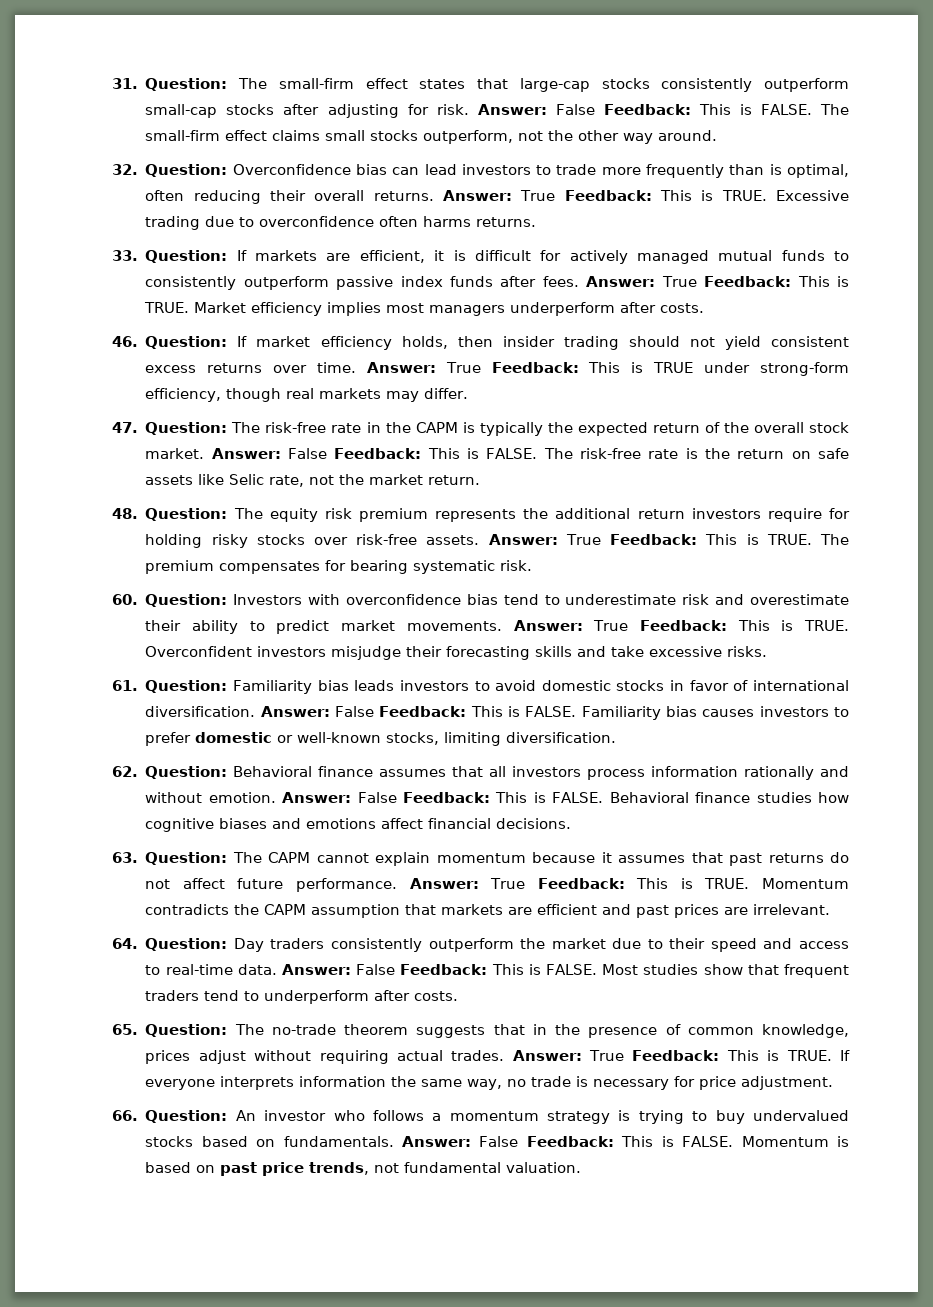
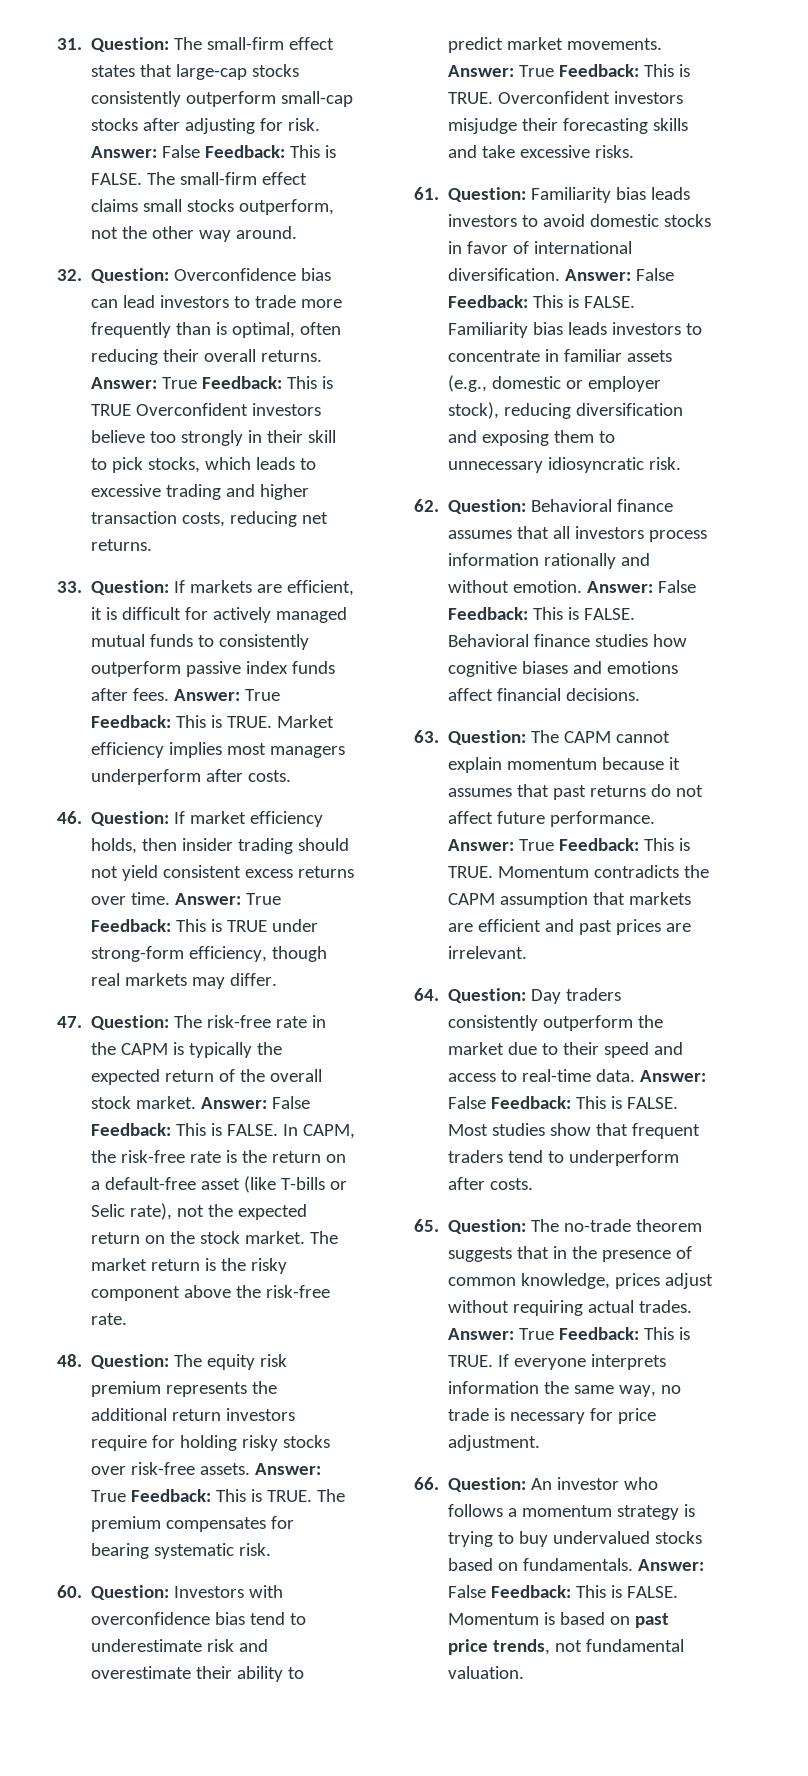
- Answer: True Feedback: This is TRUE. Excessive trading due to overconfidence often harms returns.
+ Answer: True Feedback: This is TRUE Overconfident investors believe too strongly in their skill to pick stocks, which leads to excessive trading and higher transaction costs, reducing net returns.
- The risk-free rate is the return on safe assets like Selic rate, not the market return.
+ In CAPM, the risk-free rate is the return on a default-free asset (like T-bills or Selic rate), not the expected return on the stock market. The market return is the risky component above the risk-free rate.
- Familiarity bias causes investors to prefer domestic or well-known stocks, limiting diversification.
+ Familiarity bias leads investors to concentrate in familiar assets (e.g., domestic or employer stock), reducing diversification and exposing them to unnecessary idiosyncratic risk.

